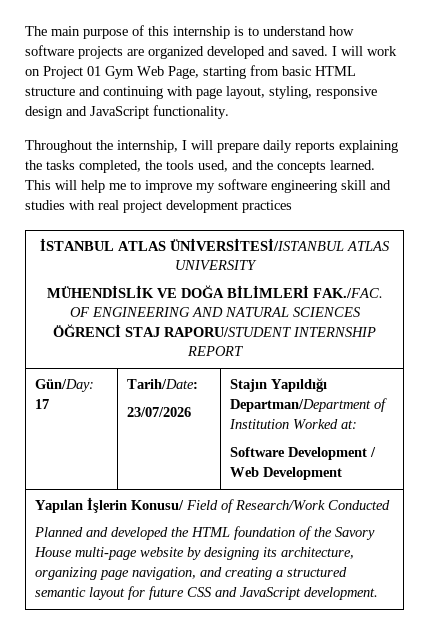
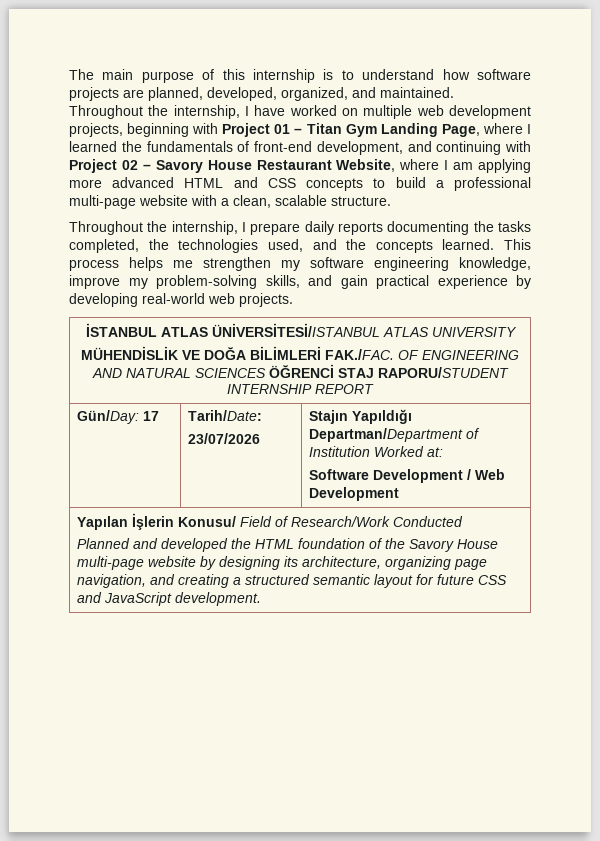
- The main purpose of this internship is to understand how software projects are organized developed and saved. I will work on Project 01 Gym Web Page, starting from basic HTML structure and continuing with page layout, styling, responsive design and JavaScript functionality.
- Throughout the internship, I will prepare daily reports explaining the tasks completed, the tools used, and the concepts learned.
+ The main purpose of this internship is to understand how software projects are planned, developed, organized, and maintained. Throughout the internship, I have worked on multiple web development projects, beginning with Project 01 – Titan Gym Landing Page, where I learned the fundamentals of front-end development, and continuing with Project 02 – Savory House Restaurant Website, where I am applying more advanced HTML and CSS concepts to build a professional multi-page website with a clean, scalable structure.
+ Throughout the internship, I prepare daily reports documenting the tasks completed, the technologies used, and the concepts learned.
- This will help me to improve my software engineering skill and studies with real project development practices
+ This process helps me strengthen my software engineering knowledge, improve my problem-solving skills, and gain practical experience by developing real-world web projects.

